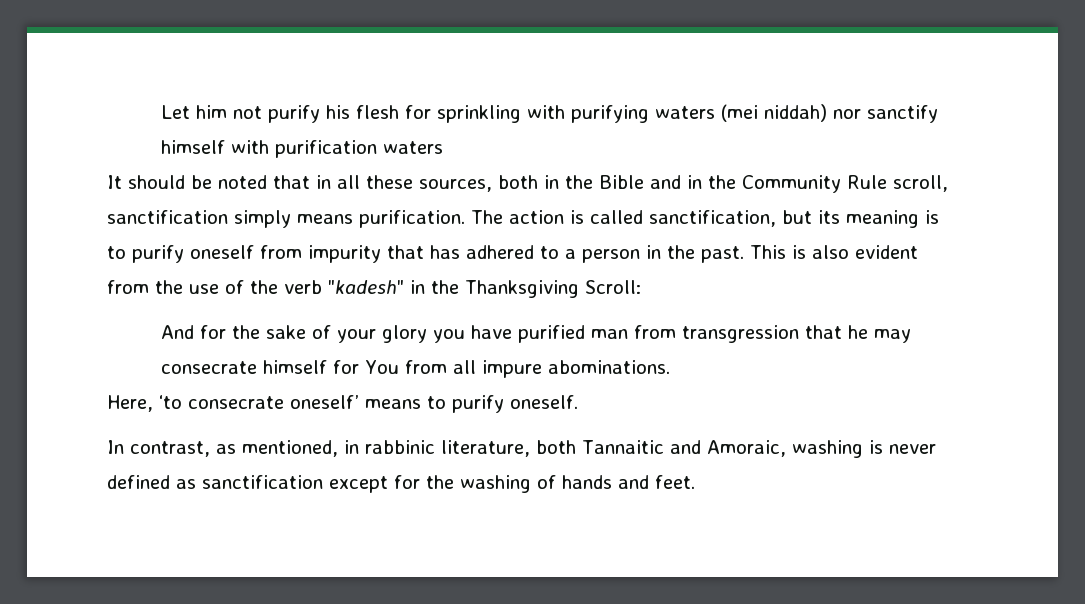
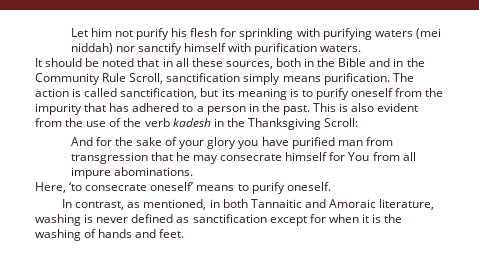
- Let him not purify his flesh for sprinkling with purifying waters (mei niddah) nor sanctify himself with purification waters
+ Let him not purify his flesh for sprinkling with purifying waters (mei niddah) nor sanctify himself with purification waters.
- It should be noted that in all these sources, both in the Bible and in the Community Rule scroll, sanctification simply means purification.
+ It should be noted that in all these sources, both in the Bible and in the Community Rule Scroll, sanctification simply means purification.
- The action is called sanctification, but its meaning is to purify oneself from impurity that has adhered to a person in the past.
+ The action is called sanctification, but its meaning is to purify oneself from the impurity that has adhered to a person in the past.
- This is also evident from the use of the verb "kadesh" in the Thanksgiving Scroll:
+ This is also evident from the use of the verb kadesh in the Thanksgiving Scroll:
- In contrast, as mentioned, in rabbinic literature, both Tannaitic and Amoraic, washing is never defined as sanctification except for the washing of hands and feet.
+ In contrast, as mentioned, in both Tannaitic and Amoraic literature, washing is never defined as sanctification except for when it is the washing of hands and feet.

